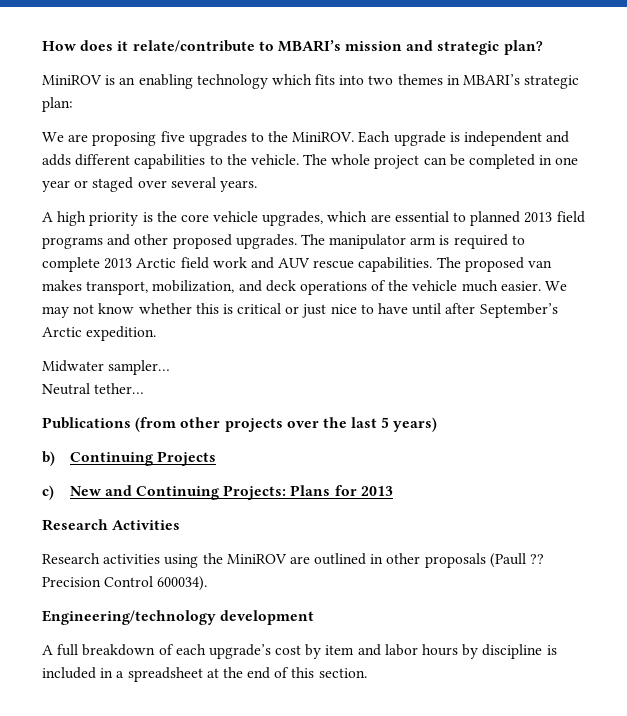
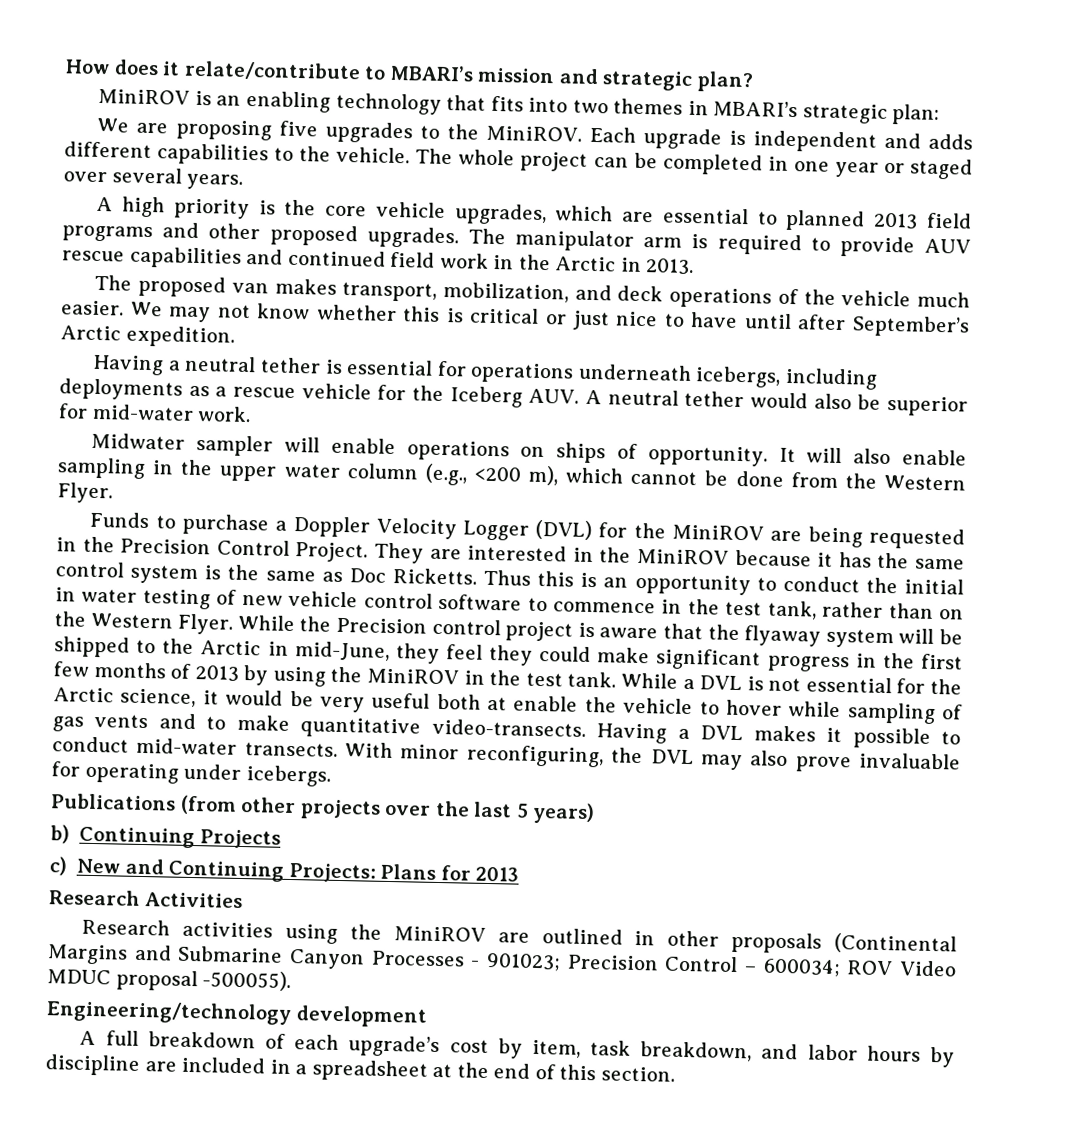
- MiniROV is an enabling technology which fits into two themes in MBARI’s strategic plan:
+ MiniROV is an enabling technology that fits into two themes in MBARI’s strategic plan:
- The manipulator arm is required to complete 2013 Arctic field work and AUV rescue capabilities. The proposed van makes transport, mobilization, and deck operations of the vehicle much easier.
+ The manipulator arm is required to provide AUV rescue capabilities and continued field work in the Arctic in 2013.
+ The proposed van makes transport, mobilization, and deck operations of the vehicle much easier.
- Midwater sampler…
- Neutral tether…
+ Having a neutral tether is essential for operations underneath icebergs, including deployments as a rescue vehicle for the Iceberg AUV. A neutral tether would also be superior for mid-water work.
+ Midwater sampler will enable operations on ships of opportunity. It will also enable sampling in the upper water column (e.g., <200 m), which cannot be done from the Western Flyer.
+ Funds to purchase a Doppler Velocity Logger (DVL) for the MiniROV are being requested in the Precision Control Project. They are interested in the MiniROV because it has the same control system is the same as Doc Ricketts. Thus this is an opportunity to conduct the initial in water testing of new vehicle control software to commence in the test tank, rather than on the Western Flyer. While the Precision control project is aware that the flyaway system will be shipped to the Arctic in mid-June, they feel they could make significant progress in the first few months of 2013 by using the MiniROV in the test tank. While a DVL is not essential for the Arctic science, it would be very useful both at enable the vehicle to hover while sampling of gas vents and to make quantitative video-transects. Having a DVL makes it possible to conduct mid-water transects. With minor reconfiguring, the DVL may also prove invaluable for operating under icebergs.
- Research activities using the MiniROV are outlined in other proposals (Paull ?? Precision Control 600034).
+ Research activities using the MiniROV are outlined in other proposals (Continental Margins and Submarine Canyon Processes - 901023; Precision Control – 600034; ROV Video MDUC proposal -500055).
- A full breakdown of each upgrade’s cost by item and labor hours by discipline is included in a spreadsheet at the end of this section.
+ A full breakdown of each upgrade’s cost by item, task breakdown, and labor hours by discipline are included in a spreadsheet at the end of this section.

